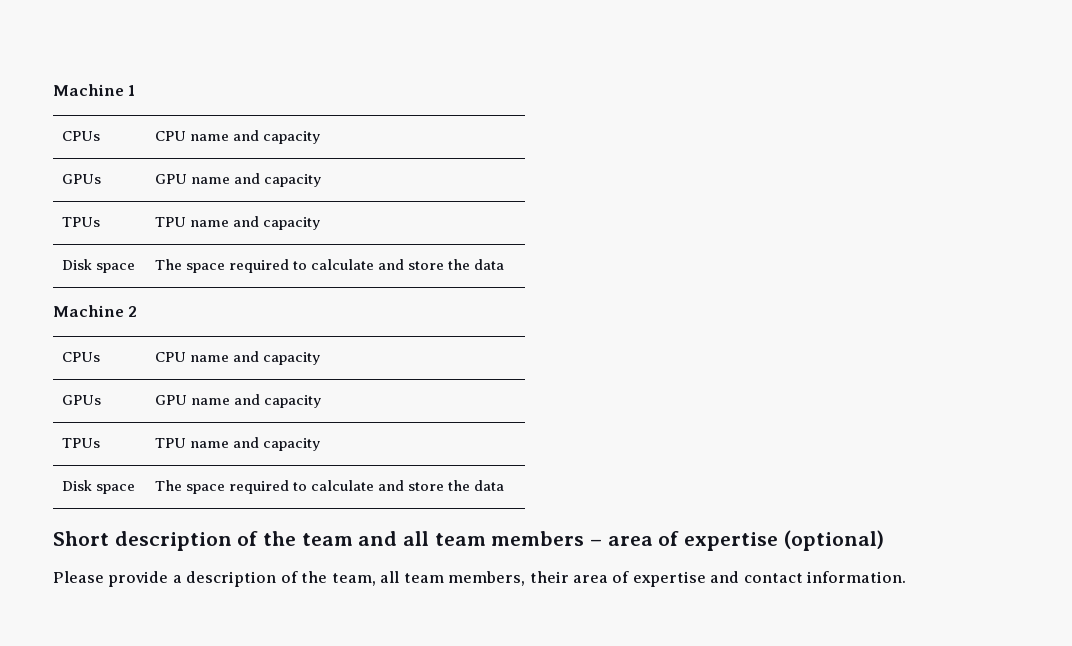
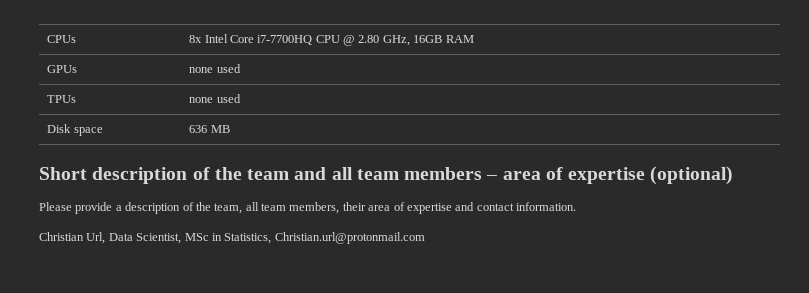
- Machine 1
- CPUs | CPU name and capacity
- GPUs | GPU name and capacity
- TPUs | TPU name and capacity
- Disk space | The space required to calculate and store the data
- Machine 2
- CPUs | CPU name and capacity
- GPUs | GPU name and capacity
- TPUs | TPU name and capacity
- Disk space | The space required to calculate and store the data
+ CPUs | 8x Intel Core i7-7700HQ CPU @ 2.80 GHz, 16GB RAM
+ GPUs | none used
+ TPUs | none used
+ Disk space | 636 MB
+ Christian Url, Data Scientist, MSc in Statistics, Christian.url@protonmail.com

